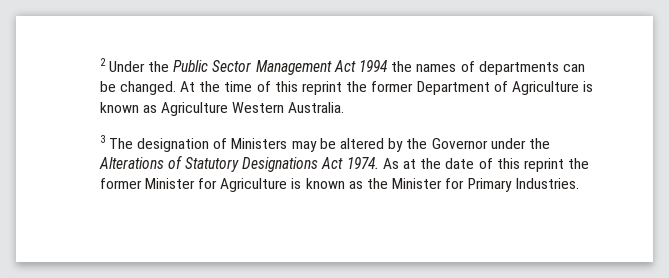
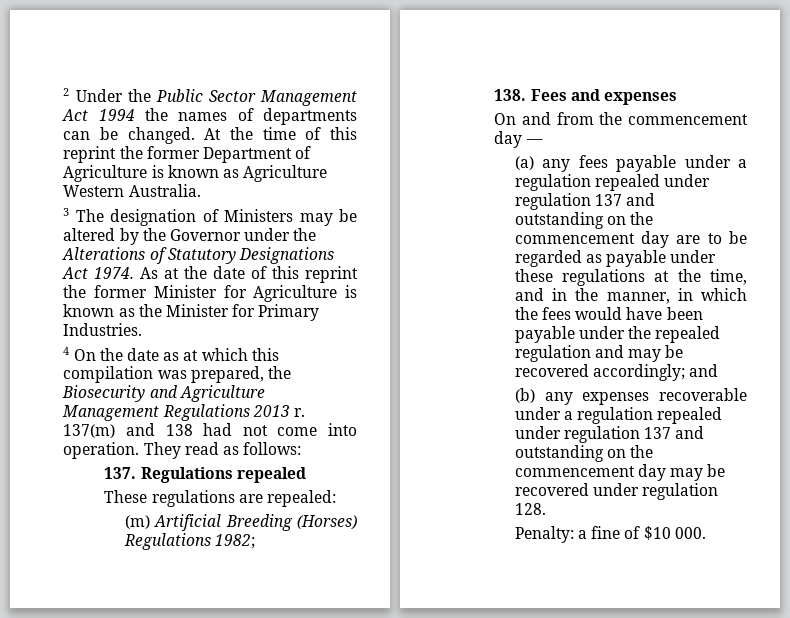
+ 4 On the date as at which this compilation was prepared, the Biosecurity and Agriculture Management Regulations 2013 r. 137(m) and 138 had not come into operation. They read as follows:
+ 137. Regulations repealed
+ These regulations are repealed:
+ (m) Artificial Breeding (Horses) Regulations 1982;
+ 138. Fees and expenses
+ On and from the commencement day —
+ (a) any fees payable under a regulation repealed under regulation 137 and outstanding on the commencement day are to be regarded as payable under these regulations at the time, and in the manner, in which the fees would have been payable under the repealed regulation and may be recovered accordingly; and
+ (b) any expenses recoverable under a regulation repealed under regulation 137 and outstanding on the commencement day may be recovered under regulation 128.
+ Penalty: a fine of $10 000.

